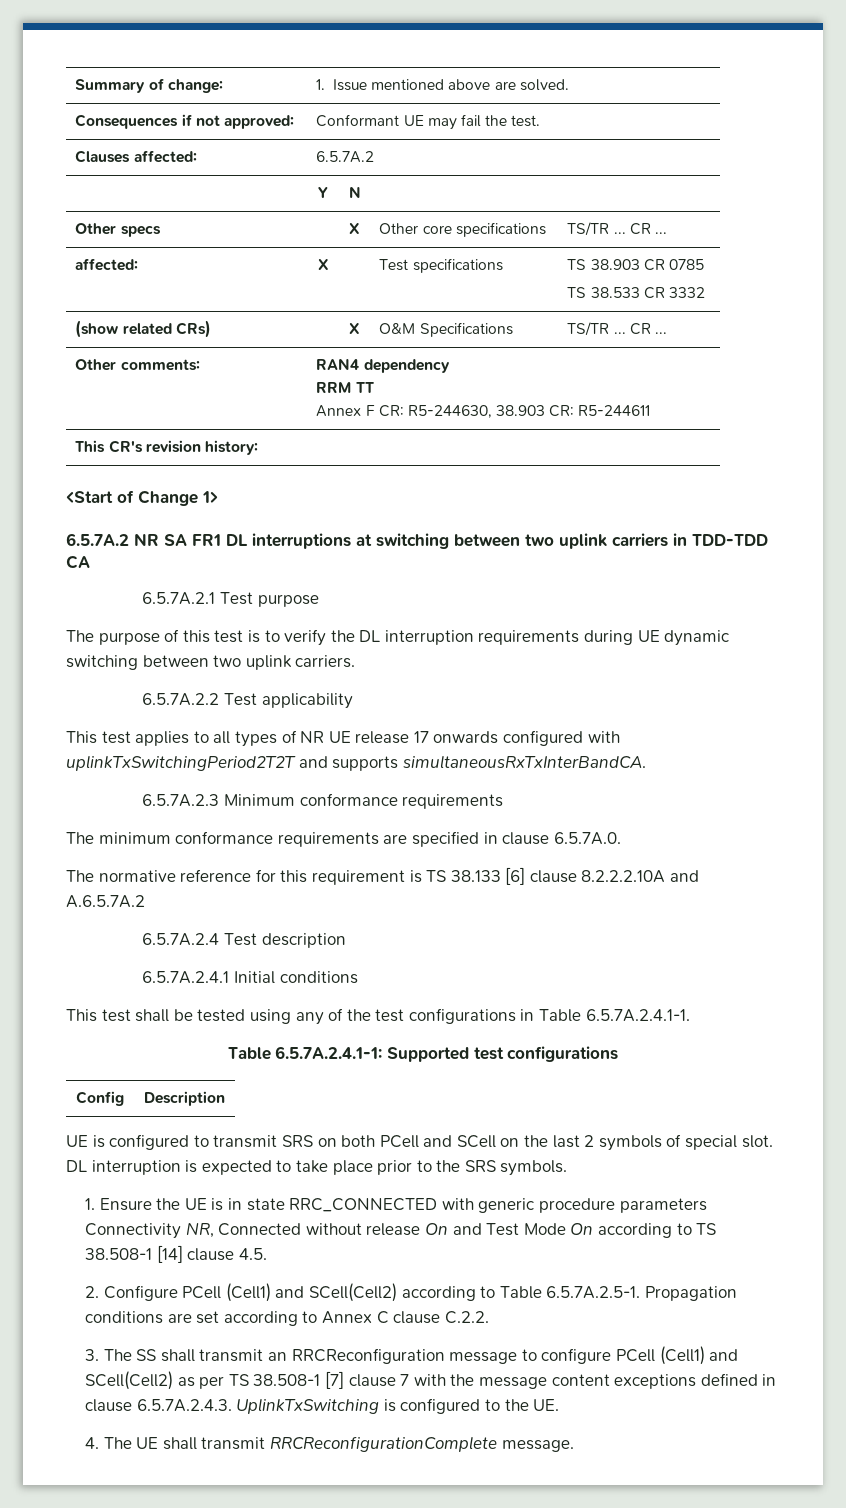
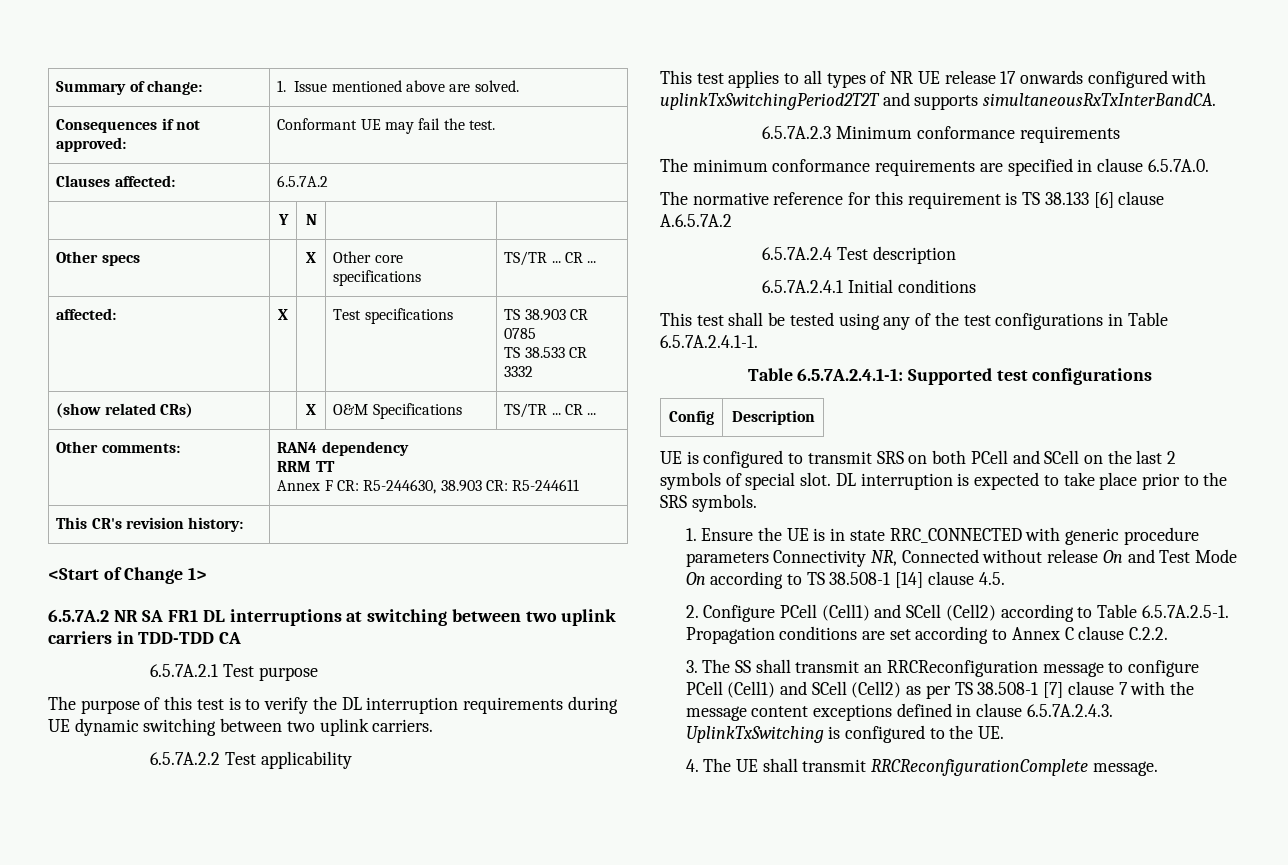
- The normative reference for this requirement is TS 38.133 [6] clause 8.2.2.2.10A and A.6.5.7A.2
+ The normative reference for this requirement is TS 38.133 [6] clause A.6.5.7A.2
- 2. Configure PCell (Cell1) and SCell(Cell2) according to Table 6.5.7A.2.5-1. Propagation conditions are set according to Annex C clause C.2.2.
+ 2. Configure PCell (Cell1) and SCell (Cell2) according to Table 6.5.7A.2.5-1. Propagation conditions are set according to Annex C clause C.2.2.
- 3. The SS shall transmit an RRCReconfiguration message to configure PCell (Cell1) and SCell(Cell2) as per TS 38.508-1 [7] clause 7 with the message content exceptions defined in clause 6.5.7A.2.4.3. UplinkTxSwitching is configured to the UE.
+ 3. The SS shall transmit an RRCReconfiguration message to configure PCell (Cell1) and SCell (Cell2) as per TS 38.508-1 [7] clause 7 with the message content exceptions defined in clause 6.5.7A.2.4.3. UplinkTxSwitching is configured to the UE.

